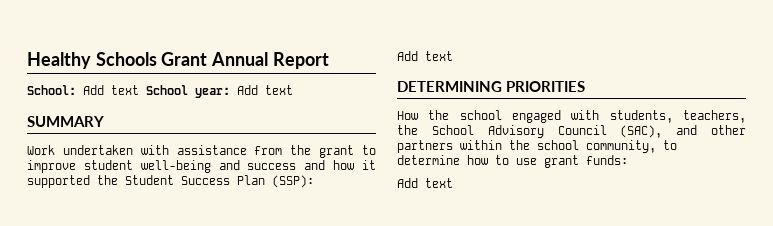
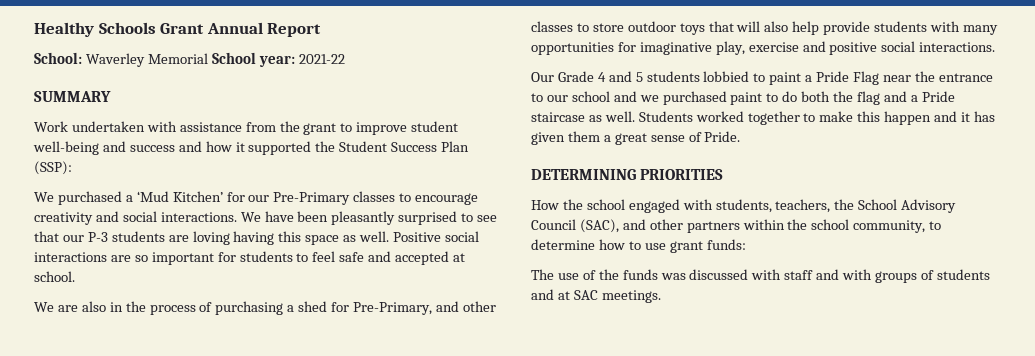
- School: Add text School year: Add text
+ School: Waverley Memorial School year: 2021-22
  Work undertaken with assistance from the grant to improve student well-being and success and how it supported the Student Success Plan (SSP):
- Add text
+ We purchased a ‘Mud Kitchen’ for our Pre-Primary classes to encourage creativity and social interactions. We have been pleasantly surprised to see that our P-3 students are loving having this space as well. Positive social interactions are so important for students to feel safe and accepted at school.
+ We are also in the process of purchasing a shed for Pre-Primary, and other classes to store outdoor toys that will also help provide students with many opportunities for imaginative play, exercise and positive social interactions.
+ Our Grade 4 and 5 students lobbied to paint a Pride Flag near the entrance to our school and we purchased paint to do both the flag and a Pride staircase as well. Students worked together to make this happen and it has given them a great sense of Pride.
  How the school engaged with students, teachers, the School Advisory Council (SAC), and other partners within the school community, to determine how to use grant funds:
- Add text
+ The use of the funds was discussed with staff and with groups of students and at SAC meetings.

